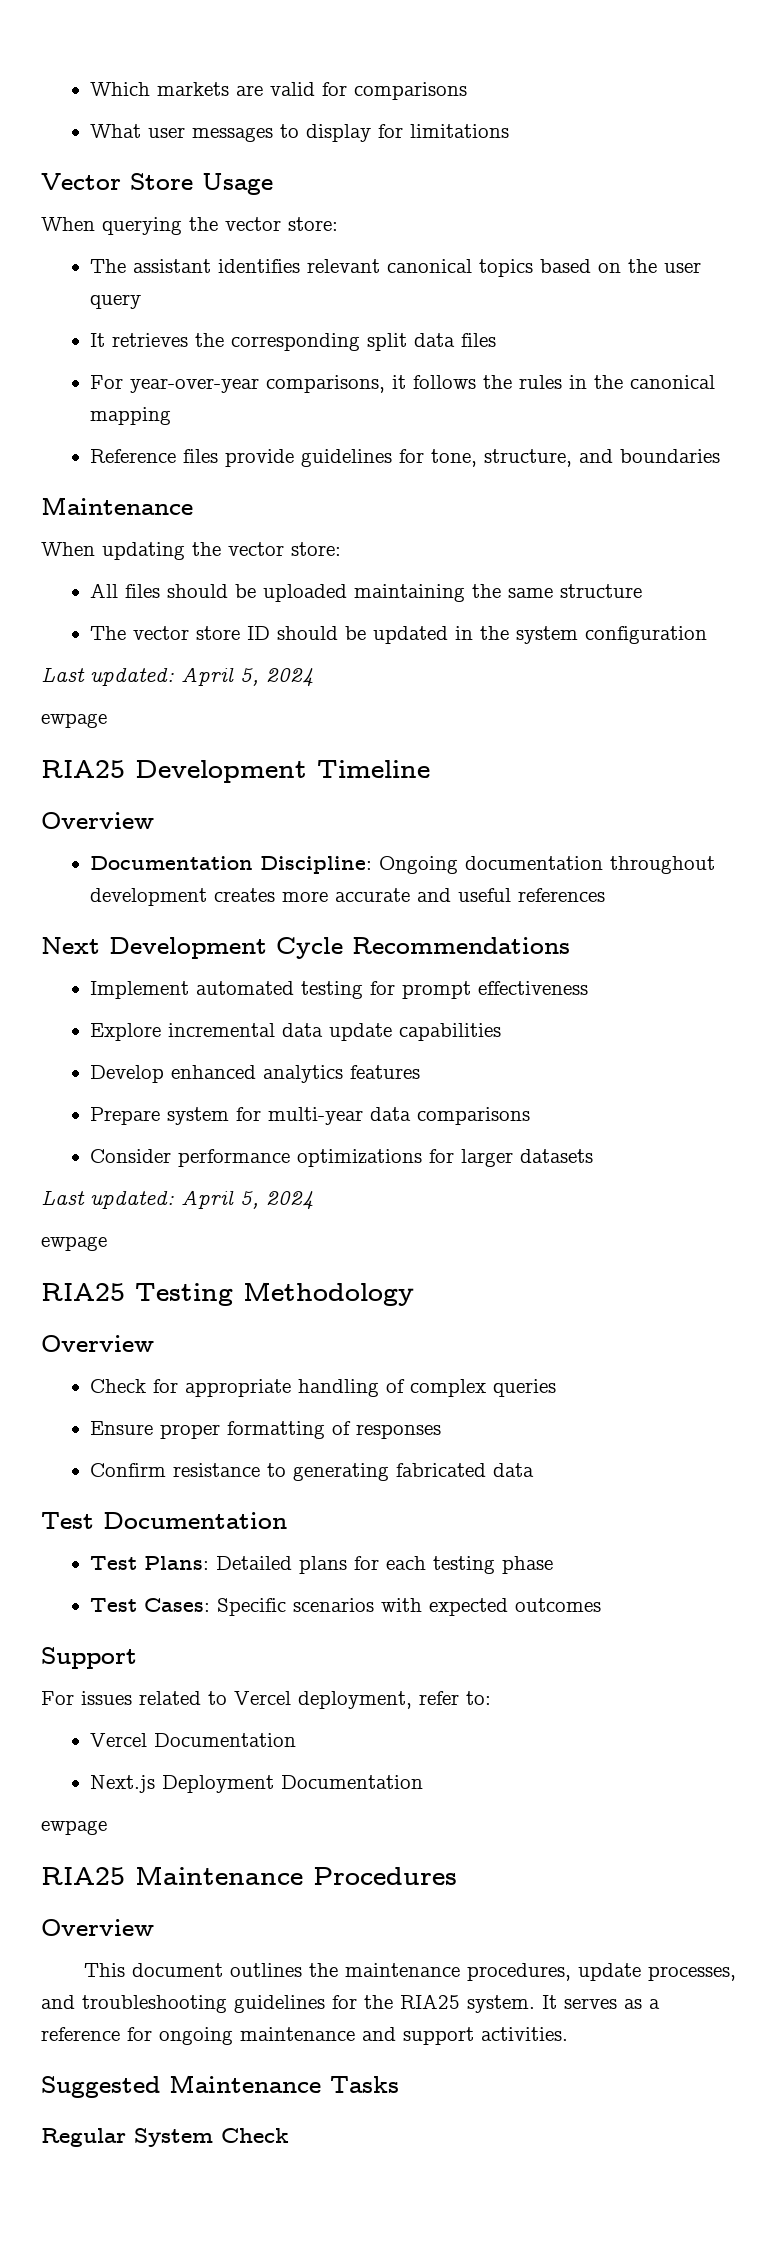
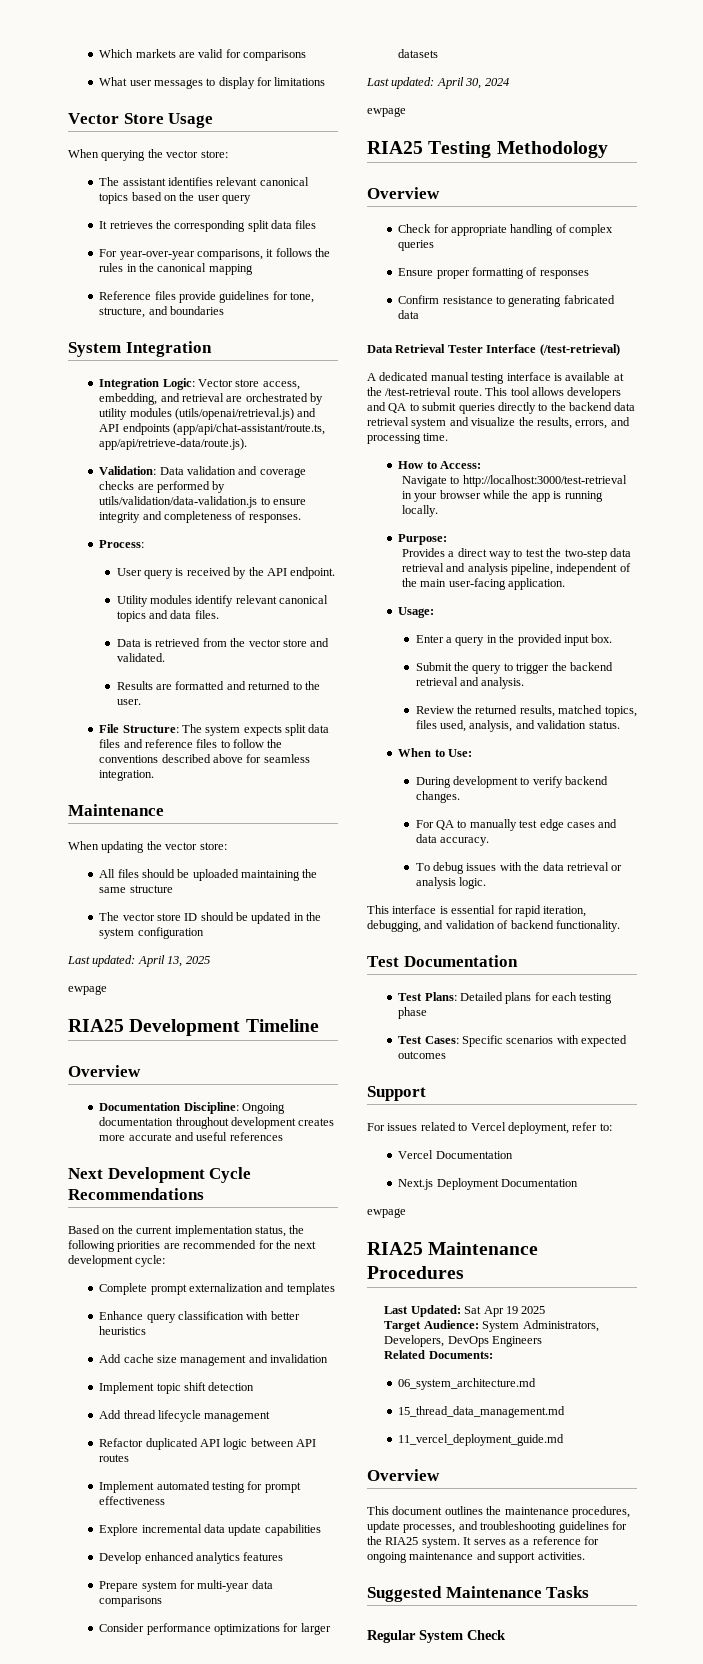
+ System Integration
+ Integration Logic: Vector store access, embedding, and retrieval are orchestrated by utility modules (utils/openai/retrieval.js) and API endpoints (app/api/chat-assistant/route.ts, app/api/retrieve-data/route.js).
+ Validation: Data validation and coverage checks are performed by utils/validation/data-validation.js to ensure integrity and completeness of responses.
+ Process:
+ User query is received by the API endpoint.
+ Utility modules identify relevant canonical topics and data files.
+ Data is retrieved from the vector store and validated.
+ Results are formatted and returned to the user.
+ File Structure: The system expects split data files and reference files to follow the conventions described above for seamless integration.
  The vector store ID should be updated in the system configuration
- Last updated: April 5, 2024
+ Last updated: April 13, 2025
+ Based on the current implementation status, the following priorities are recommended for the next development cycle:
+ Complete prompt externalization and templates
+ Enhance query classification with better heuristics
+ Add cache size management and invalidation
+ Implement topic shift detection
+ Add thread lifecycle management
+ Refactor duplicated API logic between API routes
  Consider performance optimizations for larger datasets
- Last updated: April 5, 2024
+ Last updated: April 30, 2024
+ Data Retrieval Tester Interface (/test-retrieval)
+ A dedicated manual testing interface is available at the /test-retrieval route. This tool allows developers and QA to submit queries directly to the backend data retrieval system and visualize the results, errors, and processing time.
+ How to Access:
+ Navigate to http://localhost:3000/test-retrieval in your browser while the app is running locally.
+ Purpose:
+ Provides a direct way to test the two-step data retrieval and analysis pipeline, independent of the main user-facing application.
+ Usage:
+ Enter a query in the provided input box.
+ Submit the query to trigger the backend retrieval and analysis.
+ Review the returned results, matched topics, files used, analysis, and validation status.
+ When to Use:
+ During development to verify backend changes.
+ For QA to manually test edge cases and data accuracy.
+ To debug issues with the data retrieval or analysis logic.
+ This interface is essential for rapid iteration, debugging, and validation of backend functionality.
+ Last Updated: Sat Apr 19 2025
+ Target Audience: System Administrators, Developers, DevOps Engineers
+ Related Documents:
+ 06_system_architecture.md
+ 15_thread_data_management.md
+ 11_vercel_deployment_guide.md

